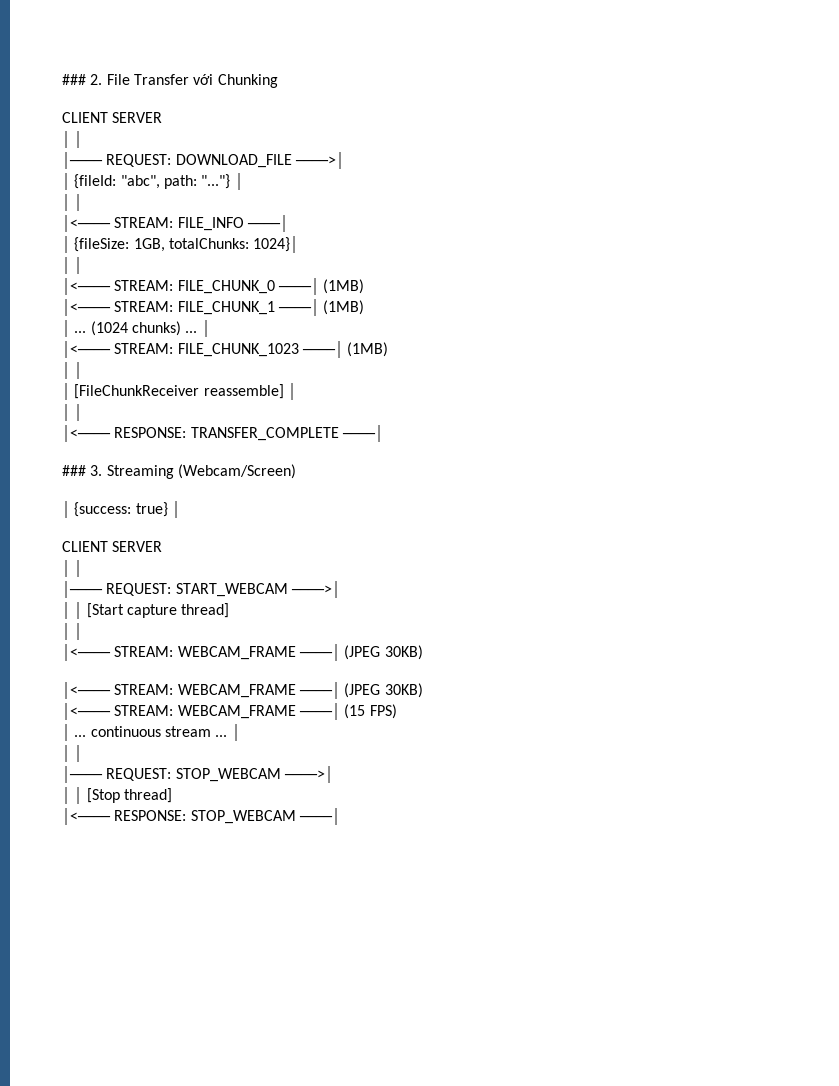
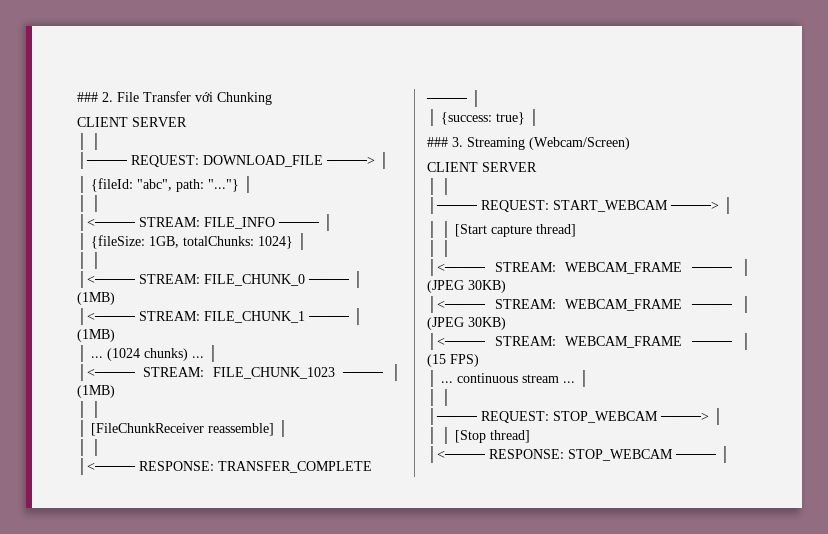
- │──── REQUEST: DOWNLOAD_FILE ────>│
+ │──── REQUEST: DOWNLOAD_FILE ────> │
- │<──── STREAM: FILE_INFO ────│
+ │<──── STREAM: FILE_INFO ──── │
- │ {fileSize: 1GB, totalChunks: 1024}│
+ │ {fileSize: 1GB, totalChunks: 1024} │
- │<──── STREAM: FILE_CHUNK_0 ────│ (1MB)
+ │<──── STREAM: FILE_CHUNK_0 ──── │ (1MB)
- │<──── STREAM: FILE_CHUNK_1 ────│ (1MB)
+ │<──── STREAM: FILE_CHUNK_1 ──── │ (1MB)
- │<──── STREAM: FILE_CHUNK_1023 ────│ (1MB)
+ │<──── STREAM: FILE_CHUNK_1023 ──── │ (1MB)
- │<──── RESPONSE: TRANSFER_COMPLETE ────│
+ │<──── RESPONSE: TRANSFER_COMPLETE ──── │
+ │ {success: true} │
- │ {success: true} │
- │──── REQUEST: START_WEBCAM ────>│
+ │──── REQUEST: START_WEBCAM ────> │
  │ │ [Start capture thread]
  │ │
- │<──── STREAM: WEBCAM_FRAME ────│ (JPEG 30KB)
- │<──── STREAM: WEBCAM_FRAME ────│ (JPEG 30KB)
- │<──── STREAM: WEBCAM_FRAME ────│ (15 FPS)
+ │<──── STREAM: WEBCAM_FRAME ──── │ (JPEG 30KB)
+ │<──── STREAM: WEBCAM_FRAME ──── │ (JPEG 30KB)
+ │<──── STREAM: WEBCAM_FRAME ──── │ (15 FPS)
- │──── REQUEST: STOP_WEBCAM ────>│
+ │──── REQUEST: STOP_WEBCAM ────> │
- │<──── RESPONSE: STOP_WEBCAM ────│
+ │<──── RESPONSE: STOP_WEBCAM ──── │

